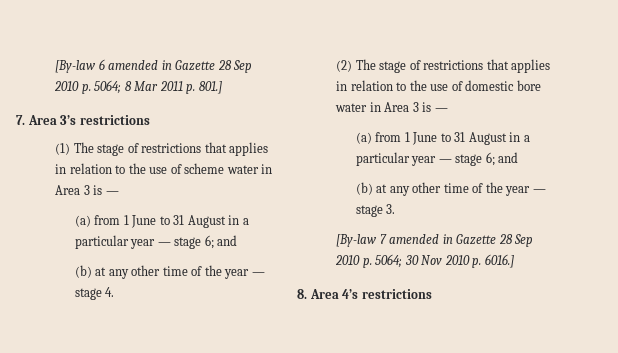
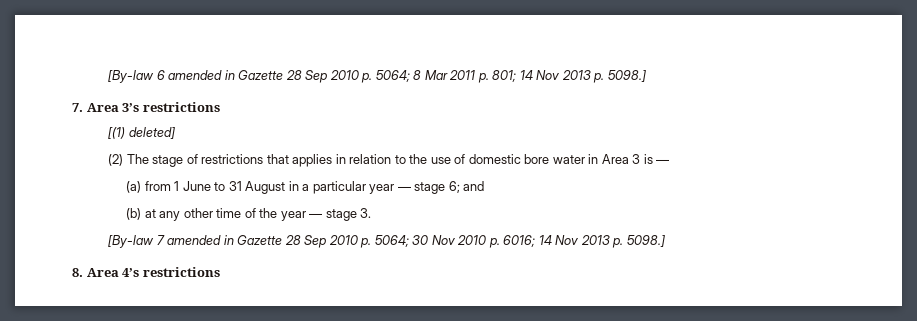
- [By-law 6 amended in Gazette 28 Sep 2010 p. 5064; 8 Mar 2011 p. 801.]
+ [By-law 6 amended in Gazette 28 Sep 2010 p. 5064; 8 Mar 2011 p. 801; 14 Nov 2013 p. 5098.]
  7. Area 3’s restrictions
- (1) The stage of restrictions that applies in relation to the use of scheme water in Area 3 is —
- (a) from 1 June to 31 August in a particular year — stage 6; and
- (b) at any other time of the year — stage 4.
+ [(1) deleted]
- [By-law 7 amended in Gazette 28 Sep 2010 p. 5064; 30 Nov 2010 p. 6016.]
+ [By-law 7 amended in Gazette 28 Sep 2010 p. 5064; 30 Nov 2010 p. 6016; 14 Nov 2013 p. 5098.]

